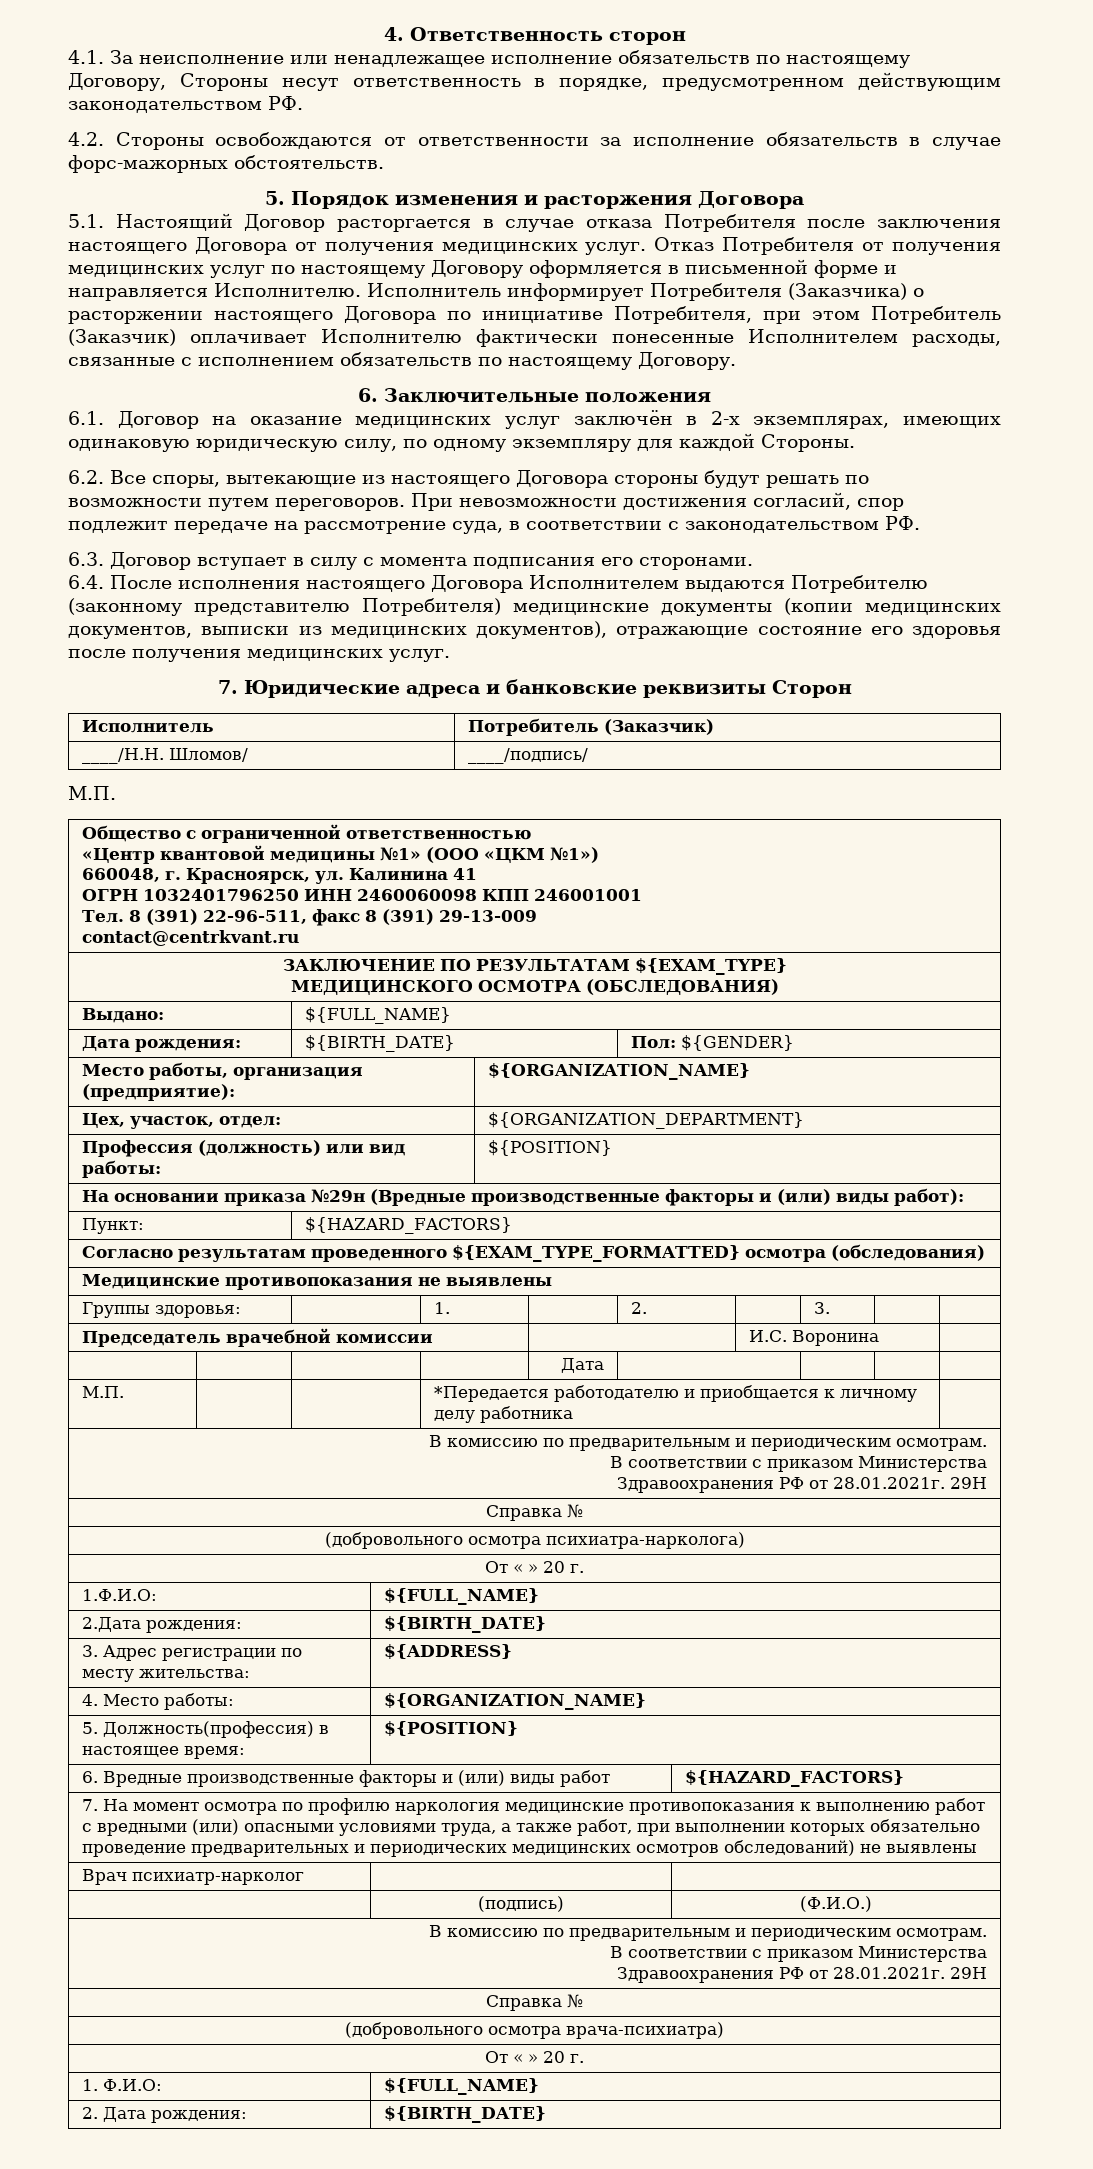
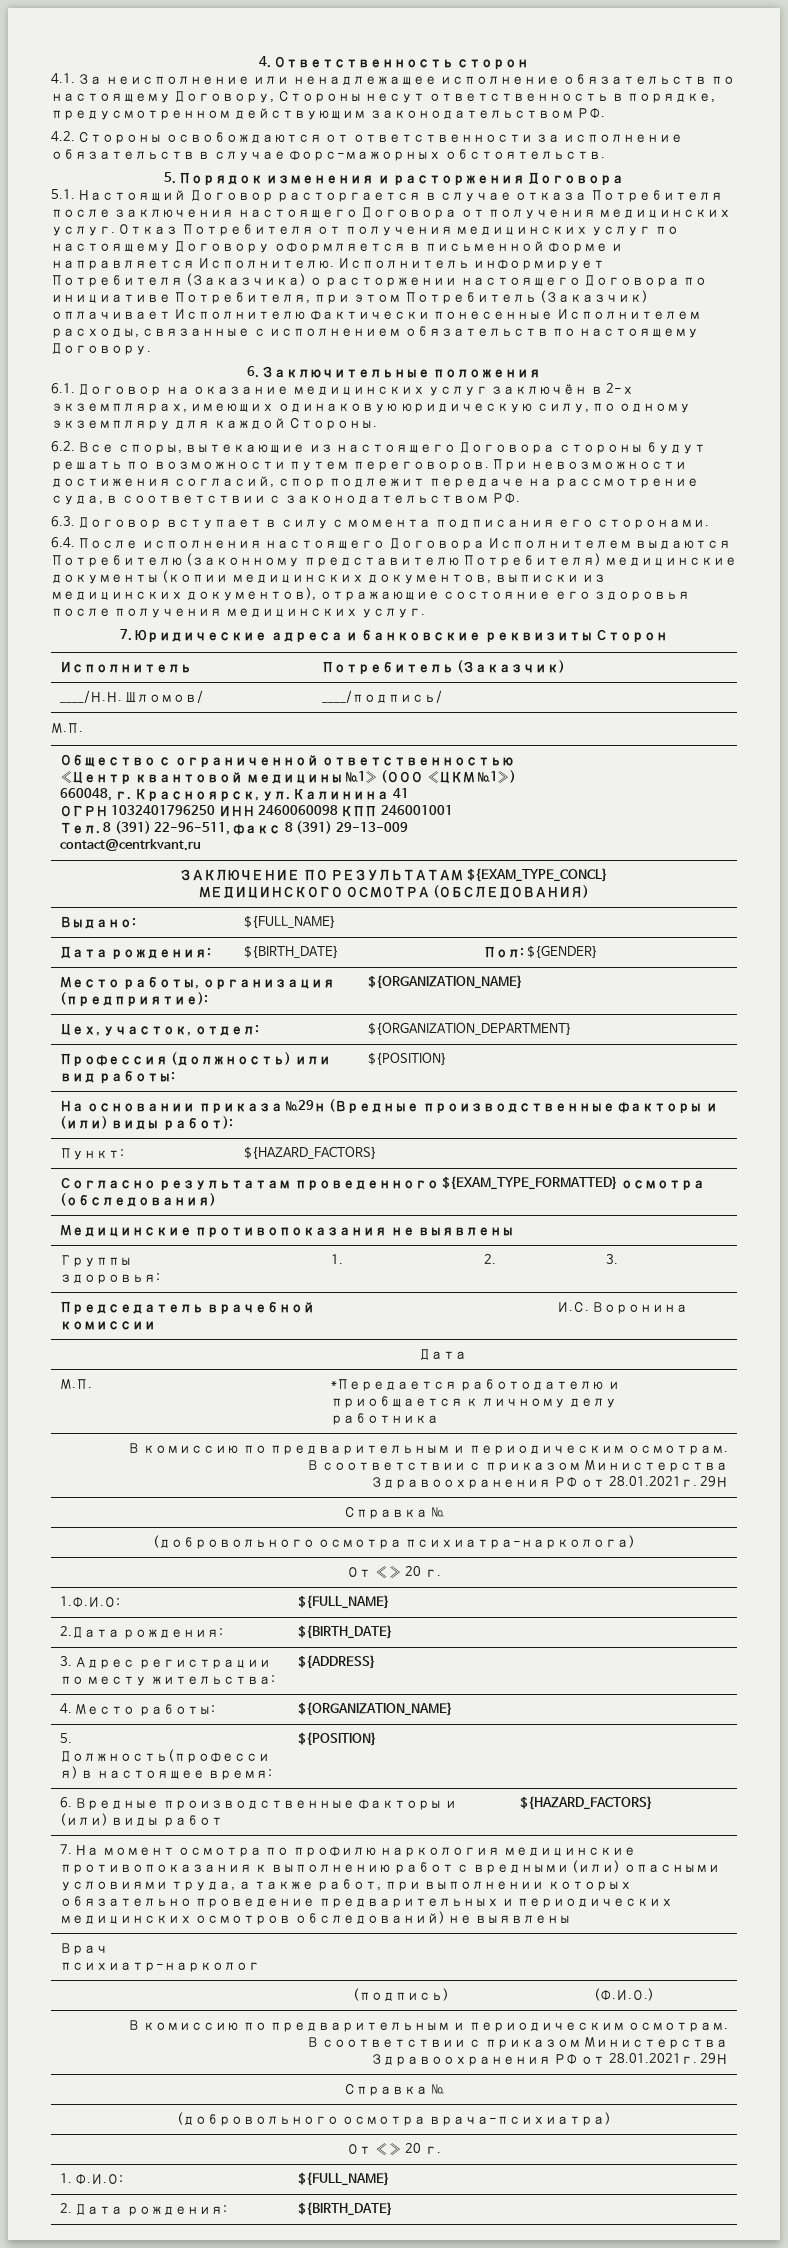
- ЗАКЛЮЧЕНИЕ ПО РЕЗУЛЬТАТАМ ${EXAM_TYPE}
+ ЗАКЛЮЧЕНИЕ ПО РЕЗУЛЬТАТАМ ${EXAM_TYPE_CONCL}

